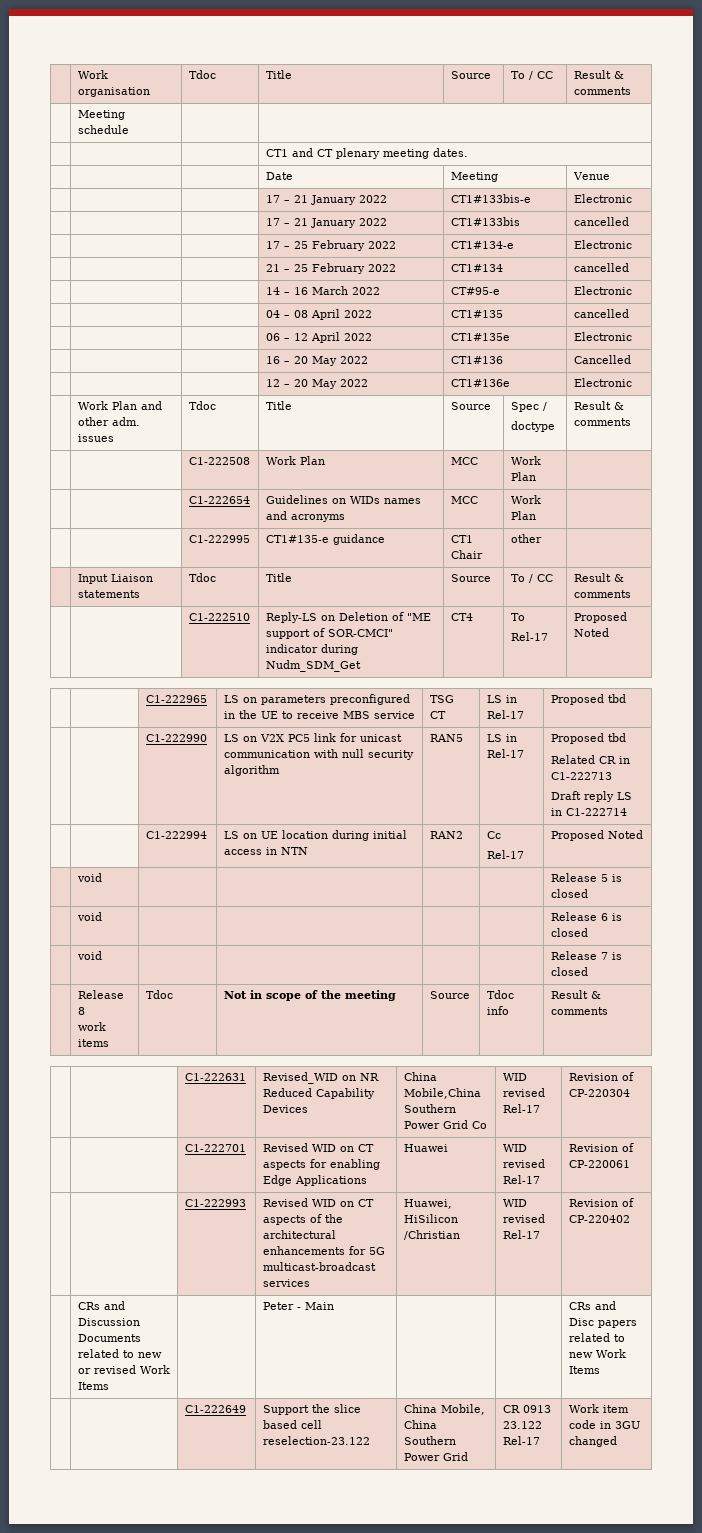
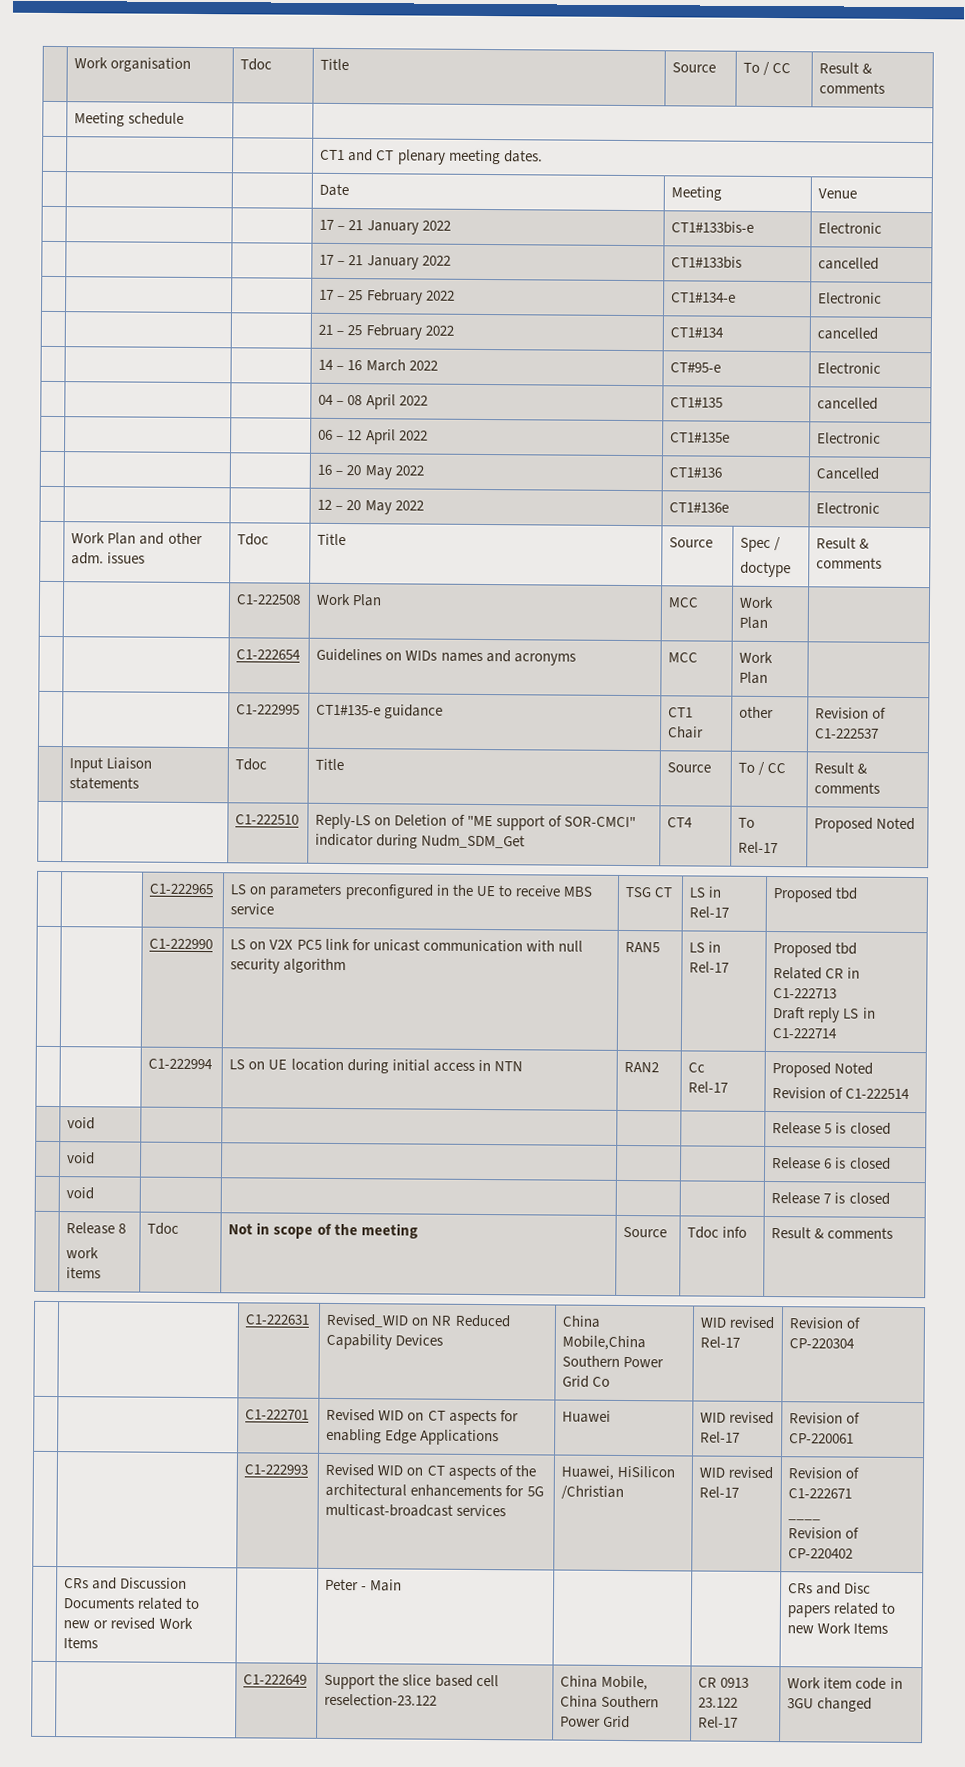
- | | C1-222995 | CT1#135-e guidance | CT1 Chair | other |
+ | | C1-222995 | CT1#135-e guidance | CT1 Chair | other | Revision of C1-222537
  | | C1-222994 | LS on UE location during initial access in NTN | RAN2 | Cc
  Rel-17 | Proposed Noted
+ Revision of C1-222514
- | | C1-222993 | Revised WID on CT aspects of the architectural enhancements for 5G multicast-broadcast services | Huawei, HiSilicon /Christian | WID revised Rel-17 | Revision of CP-220402
+ | | C1-222993 | Revised WID on CT aspects of the architectural enhancements for 5G multicast-broadcast services | Huawei, HiSilicon /Christian | WID revised Rel-17 | Revision of C1-222671
+ ____
+ Revision of CP-220402

